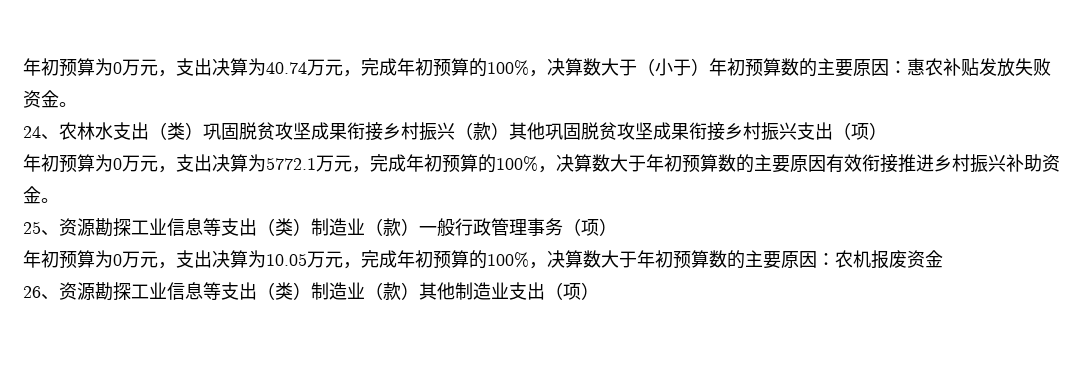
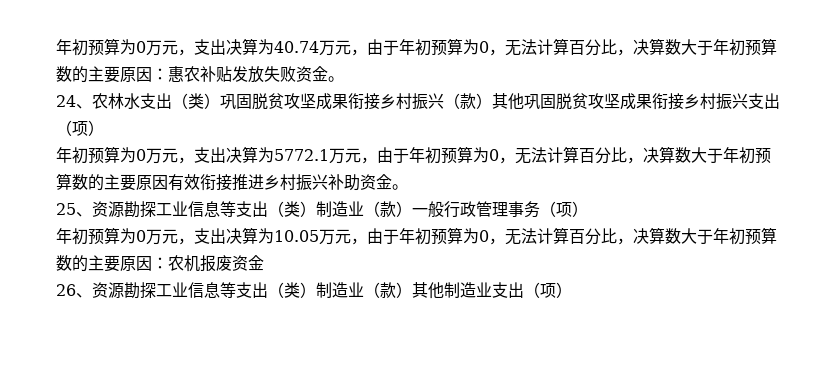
- 年初预算为0万元，支出决算为40.74万元，完成年初预算的100%，决算数大于（小于）年初预算数的主要原因：惠农补贴发放失败资金。
+ 年初预算为0万元，支出决算为40.74万元，由于年初预算为0，无法计算百分比，决算数大于年初预算数的主要原因：惠农补贴发放失败资金。
- 年初预算为0万元，支出决算为5772.1万元，完成年初预算的100%，决算数大于年初预算数的主要原因有效衔接推进乡村振兴补助资金。
+ 年初预算为0万元，支出决算为5772.1万元，由于年初预算为0，无法计算百分比，决算数大于年初预算数的主要原因有效衔接推进乡村振兴补助资金。
- 年初预算为0万元，支出决算为10.05万元，完成年初预算的100%，决算数大于年初预算数的主要原因：农机报废资金
+ 年初预算为0万元，支出决算为10.05万元，由于年初预算为0，无法计算百分比，决算数大于年初预算数的主要原因：农机报废资金

